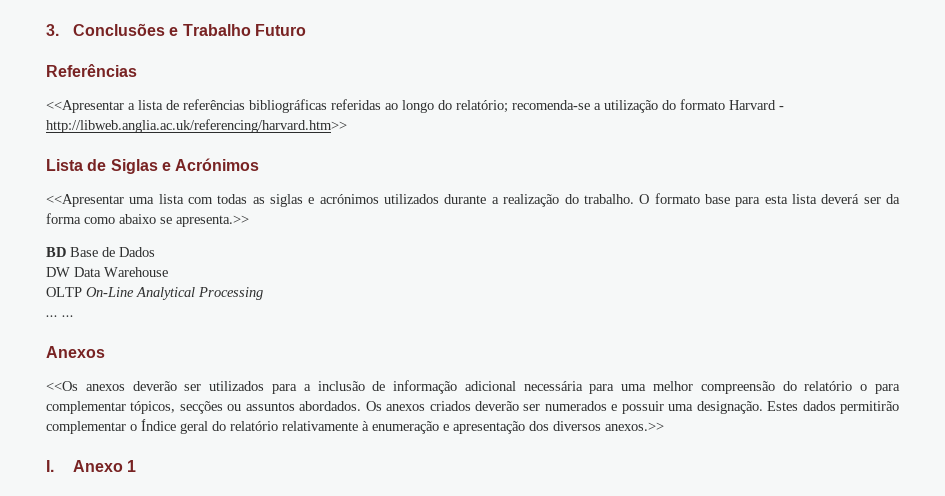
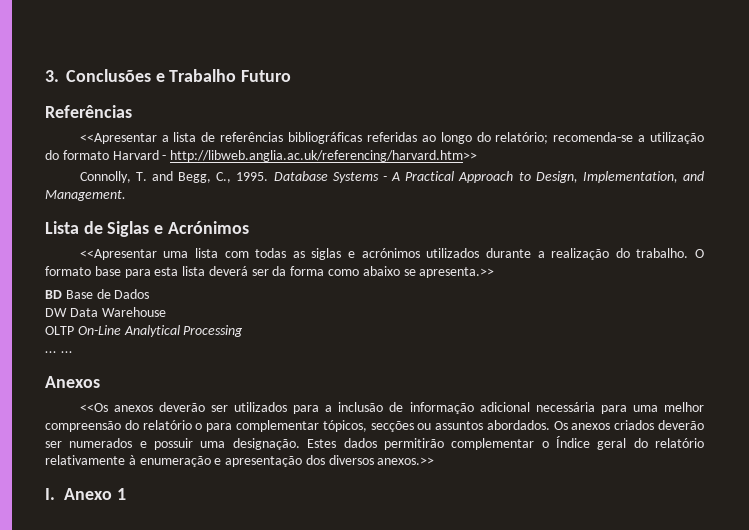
+ Connolly, T. and Begg, C., 1995. Database Systems - A Practical Approach to Design, Implementation, and Management.

